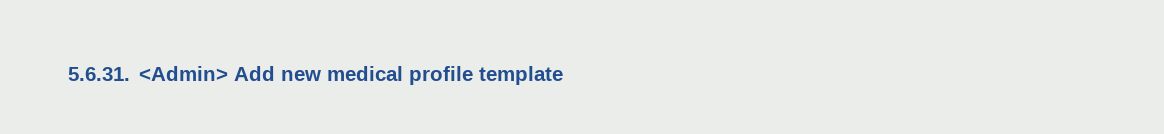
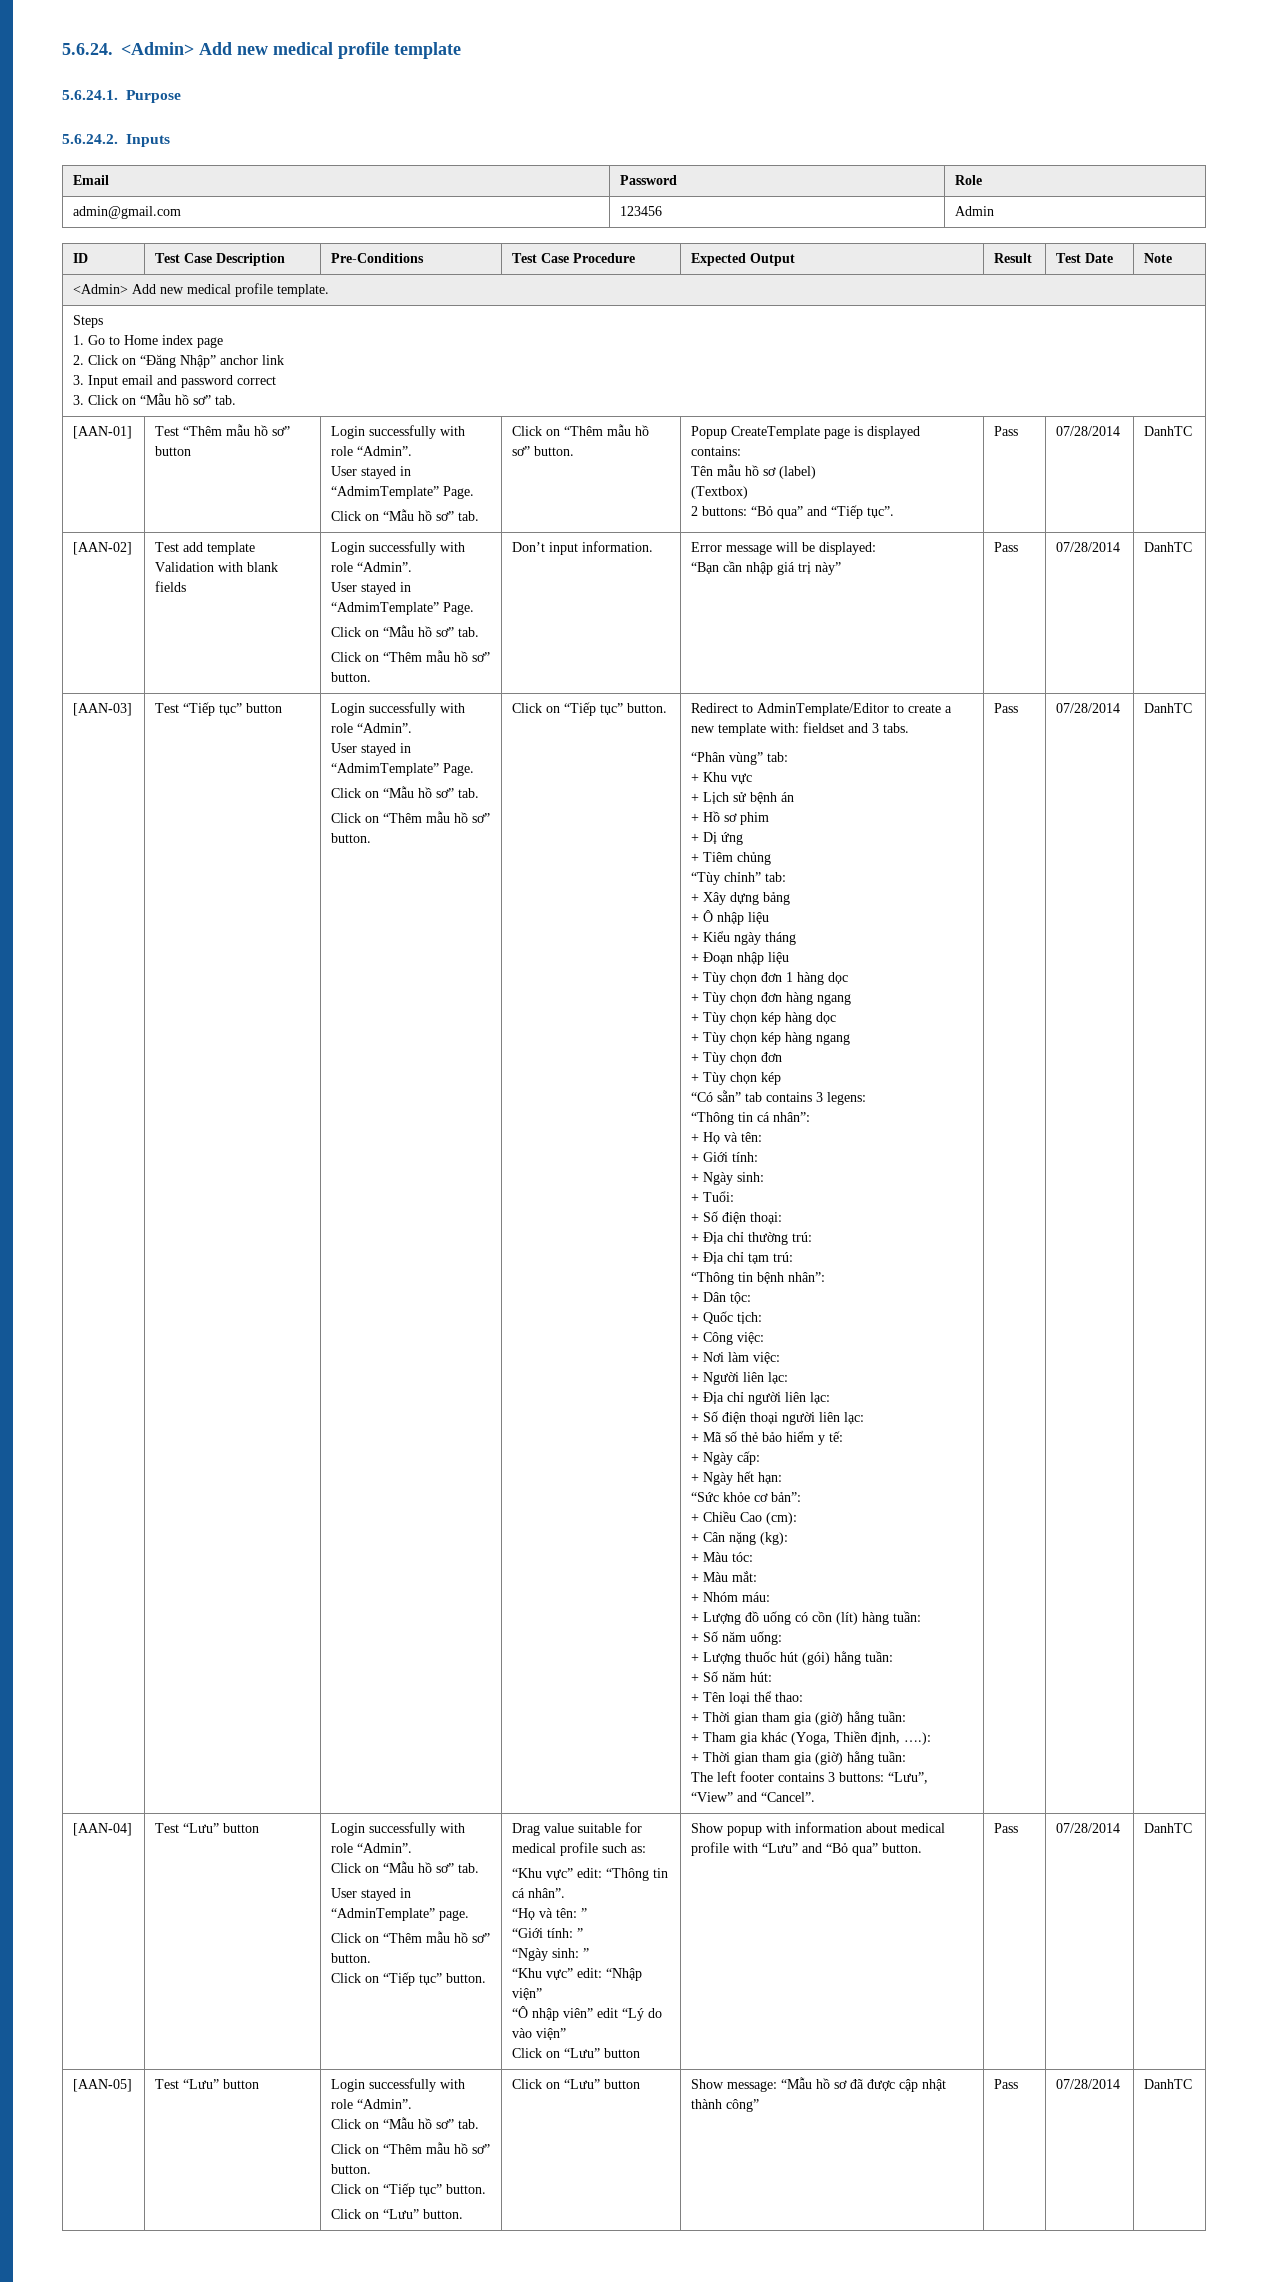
- 5.6.31. <Admin> Add new medical profile template
+ 5.6.24. <Admin> Add new medical profile template
+ 5.6.24.1. Purpose
+ 5.6.24.2. Inputs
+ Email | Password | Role
+ admin@gmail.com | 123456 | Admin
+ ID | Test Case Description | Pre-Conditions | Test Case Procedure | Expected Output | Result | Test Date | Note
+ <Admin> Add new medical profile template.
+ Steps
+ 1. Go to Home index page
+ 2. Click on “Đăng Nhập” anchor link
+ 3. Input email and password correct
+ 3. Click on “Mẫu hồ sơ” tab.
+ [AAN-01] | Test “Thêm mẫu hồ sơ” button | Login successfully with role “Admin”.
+ User stayed in “AdmimTemplate” Page.
+ Click on “Mẫu hồ sơ” tab. | Click on “Thêm mẫu hồ sơ” button. | Popup CreateTemplate page is displayed contains:
+ Tên mẫu hồ sơ (label)
+ (Textbox)
+ 2 buttons: “Bỏ qua” and “Tiếp tục”. | Pass | 07/28/2014 | DanhTC
+ [AAN-02] | Test add template Validation with blank fields | Login successfully with role “Admin”.
+ User stayed in “AdmimTemplate” Page.
+ Click on “Mẫu hồ sơ” tab.
+ Click on “Thêm mẫu hồ sơ” button. | Don’t input information. | Error message will be displayed:
+ “Bạn cần nhập giá trị này” | Pass | 07/28/2014 | DanhTC
+ [AAN-03] | Test “Tiếp tục” button | Login successfully with role “Admin”.
+ User stayed in “AdmimTemplate” Page.
+ Click on “Mẫu hồ sơ” tab.
+ Click on “Thêm mẫu hồ sơ” button. | Click on “Tiếp tục” button. | Redirect to AdminTemplate/Editor to create a new template with: fieldset and 3 tabs.
+ “Phân vùng” tab:
+ + Khu vực
+ + Lịch sử bệnh án
+ + Hồ sơ phim
+ + Dị ứng
+ + Tiêm chủng
+ “Tùy chỉnh” tab:
+ + Xây dựng bảng
+ + Ô nhập liệu
+ + Kiểu ngày tháng
+ + Đoạn nhập liệu
+ + Tùy chọn đơn 1 hàng dọc
+ + Tùy chọn đơn hàng ngang
+ + Tùy chọn kép hàng dọc
+ + Tùy chọn kép hàng ngang
+ + Tùy chọn đơn
+ + Tùy chọn kép
+ “Có sẵn” tab contains 3 legens:
+ “Thông tin cá nhân”:
+ + Họ và tên:
+ + Giới tính:
+ + Ngày sinh:
+ + Tuổi:
+ + Số điện thoại:
+ + Địa chỉ thường trú:
+ + Địa chỉ tạm trú:
+ “Thông tin bệnh nhân”:
+ + Dân tộc:
+ + Quốc tịch:
+ + Công việc:
+ + Nơi làm việc:
+ + Người liên lạc:
+ + Địa chỉ người liên lạc:
+ + Số điện thoại người liên lạc:
+ + Mã số thẻ bảo hiểm y tế:
+ + Ngày cấp:
+ + Ngày hết hạn:
+ “Sức khỏe cơ bản”:
+ + Chiều Cao (cm):
+ + Cân nặng (kg):
+ + Màu tóc:
+ + Màu mắt:
+ + Nhóm máu:
+ + Lượng đồ uống có cồn (lít) hàng tuần:
+ + Số năm uống:
+ + Lượng thuốc hút (gói) hằng tuần:
+ + Số năm hút:
+ + Tên loại thể thao:
+ + Thời gian tham gia (giờ) hằng tuần:
+ + Tham gia khác (Yoga, Thiền định, ….):
+ + Thời gian tham gia (giờ) hằng tuần:
+ The left footer contains 3 buttons: “Lưu”, “View” and “Cancel”. | Pass | 07/28/2014 | DanhTC
+ [AAN-04] | Test “Lưu” button | Login successfully with role “Admin”.
+ Click on “Mẫu hồ sơ” tab.
+ User stayed in “AdminTemplate” page.
+ Click on “Thêm mẫu hồ sơ” button.
+ Click on “Tiếp tục” button. | Drag value suitable for medical profile such as:
+ “Khu vực” edit: “Thông tin cá nhân”.
+ “Họ và tên: ”
+ “Giới tính: ”
+ “Ngày sinh: ”
+ “Khu vực” edit: “Nhập viện”
+ “Ô nhập viên” edit “Lý do vào viện”
+ Click on “Lưu” button | Show popup with information about medical profile with “Lưu” and “Bỏ qua” button. | Pass | 07/28/2014 | DanhTC
+ [AAN-05] | Test “Lưu” button | Login successfully with role “Admin”.
+ Click on “Mẫu hồ sơ” tab.
+ Click on “Thêm mẫu hồ sơ” button.
+ Click on “Tiếp tục” button.
+ Click on “Lưu” button. | Click on “Lưu” button | Show message: “Mẫu hồ sơ đã được cập nhật thành công” | Pass | 07/28/2014 | DanhTC

